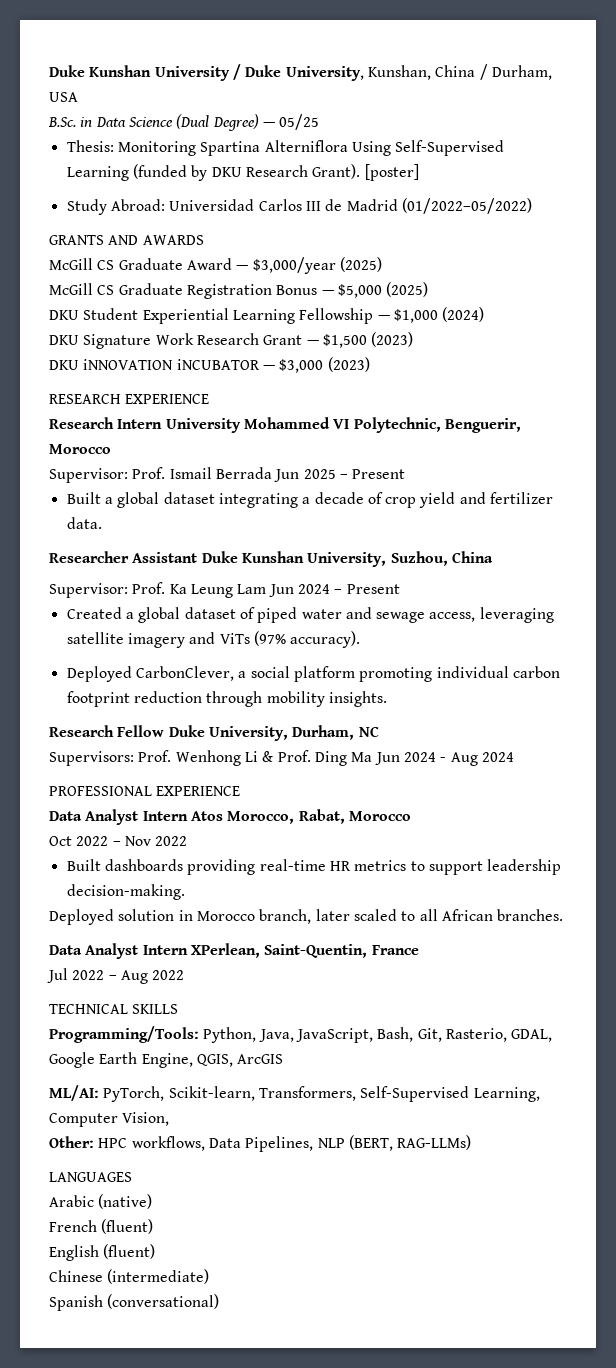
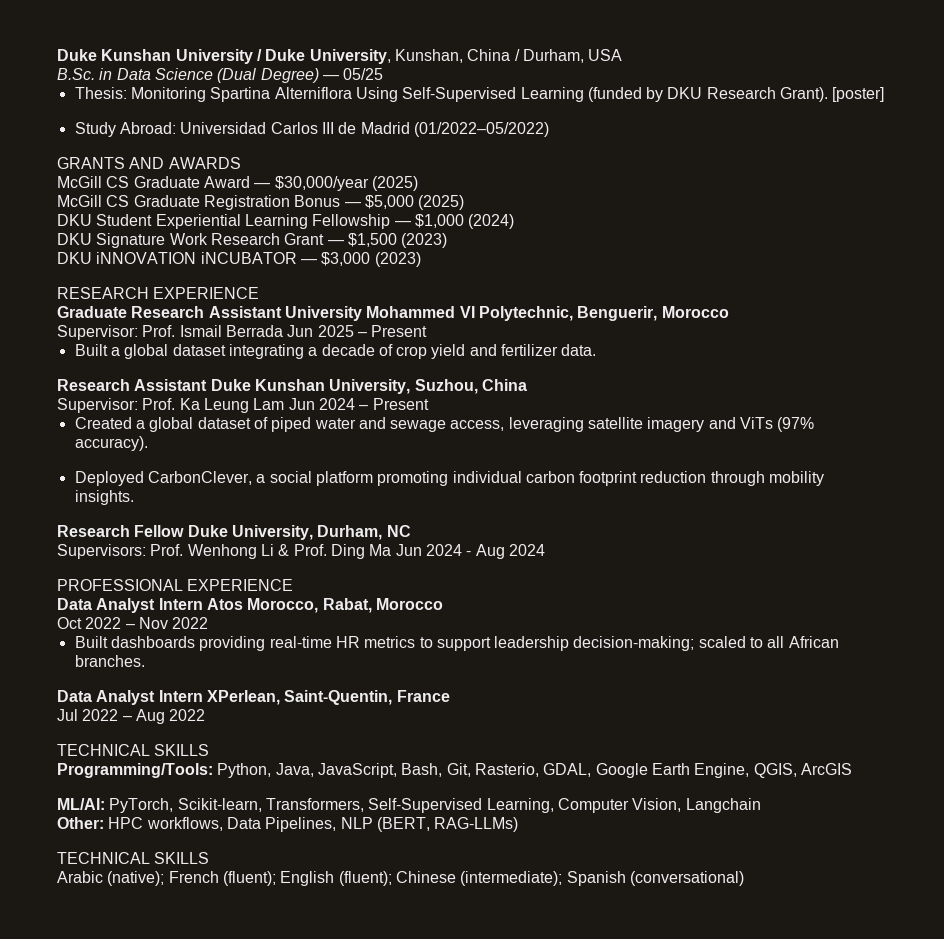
- McGill CS Graduate Award — $3,000/year (2025)
+ McGill CS Graduate Award — $30,000/year (2025)
- Research Intern University Mohammed VI Polytechnic, Benguerir, Morocco
+ Graduate Research Assistant University Mohammed VI Polytechnic, Benguerir, Morocco
- Researcher Assistant Duke Kunshan University, Suzhou, China
+ Research Assistant Duke Kunshan University, Suzhou, China
- Built dashboards providing real-time HR metrics to support leadership decision-making.
- Deployed solution in Morocco branch, later scaled to all African branches.
+ Built dashboards providing real-time HR metrics to support leadership decision-making; scaled to all African branches.
- ML/AI: PyTorch, Scikit-learn, Transformers, Self-Supervised Learning, Computer Vision,
+ ML/AI: PyTorch, Scikit-learn, Transformers, Self-Supervised Learning, Computer Vision, Langchain
  Other: HPC workflows, Data Pipelines, NLP (BERT, RAG-LLMs)
- LANGUAGES
+ TECHNICAL SKILLS
- Arabic (native)
- French (fluent)
- English (fluent)
- Chinese (intermediate)
- Spanish (conversational)
+ Arabic (native); French (fluent); English (fluent); Chinese (intermediate); Spanish (conversational)

